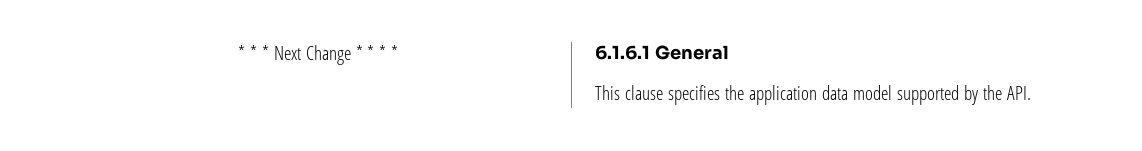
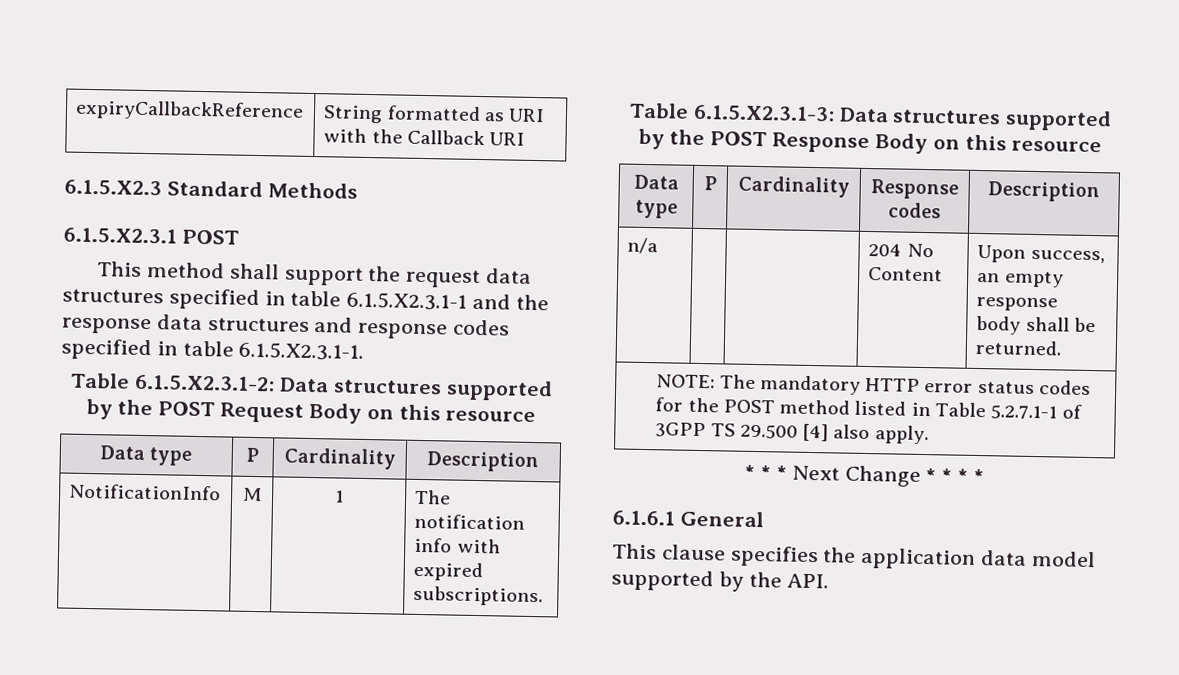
+ expiryCallbackReference | String formatted as URI with the Callback URI
+ 6.1.5.X2.3 Standard Methods
+ 6.1.5.X2.3.1 POST
+ This method shall support the request data structures specified in table 6.1.5.X2.3.1-1 and the response data structures and response codes specified in table 6.1.5.X2.3.1-1.
+ Table 6.1.5.X2.3.1-2: Data structures supported by the POST Request Body on this resource
+ Data type | P | Cardinality | Description
+ NotificationInfo | M | 1 | The notification info with expired subscriptions.
+ Table 6.1.5.X2.3.1-3: Data structures supported by the POST Response Body on this resource
+ Data type | P | Cardinality | Response codes | Description
+ n/a | | | 204 No Content | Upon success, an empty response body shall be returned.
+ NOTE: The mandatory HTTP error status codes for the POST method listed in Table 5.2.7.1-1 of 3GPP TS 29.500 [4] also apply.

